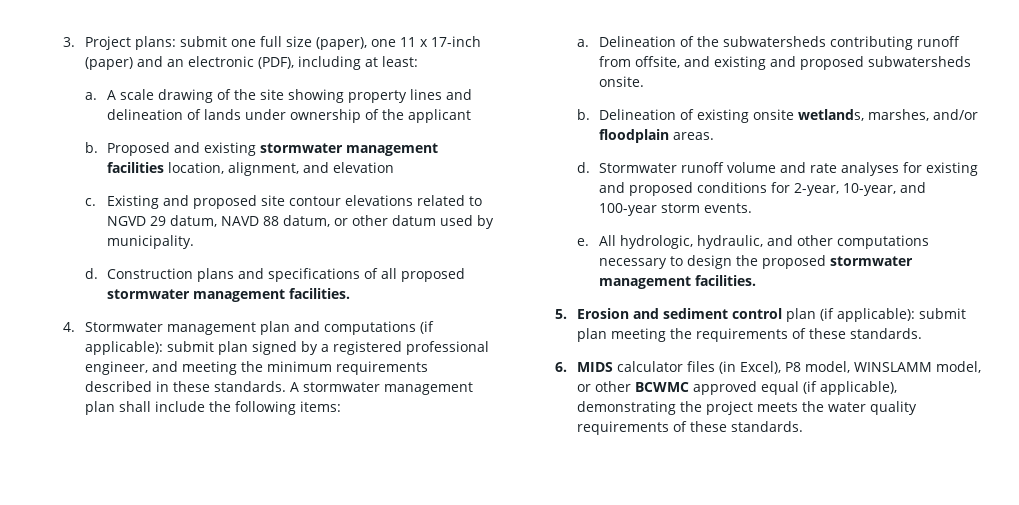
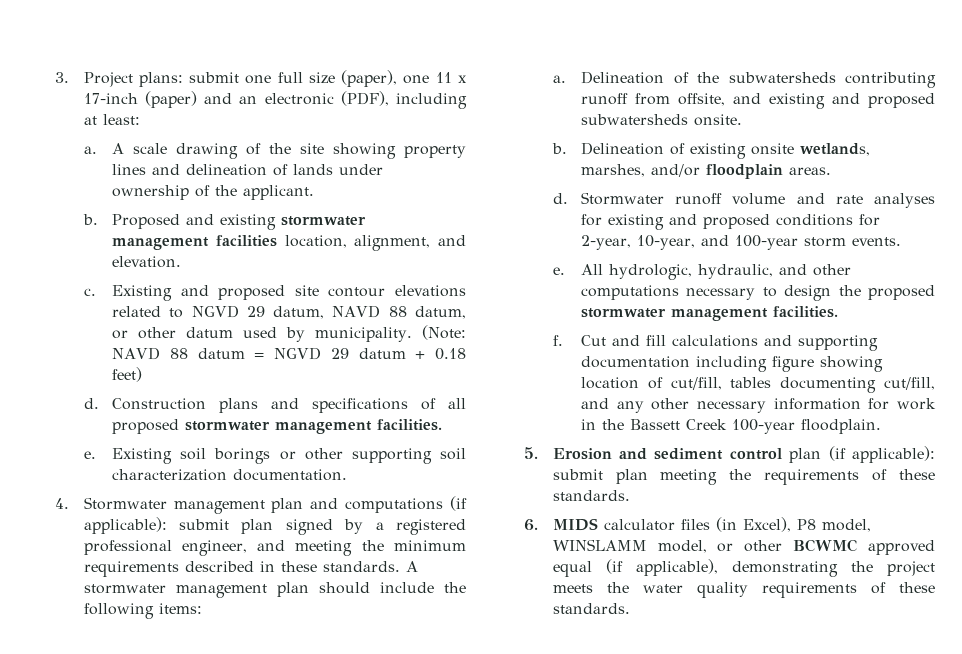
- A scale drawing of the site showing property lines and delineation of lands under ownership of the applicant
+ A scale drawing of the site showing property lines and delineation of lands under ownership of the applicant.
- Proposed and existing stormwater management facilities location, alignment, and elevation
+ Proposed and existing stormwater management facilities location, alignment, and elevation.
+ (Note: NAVD 88 datum = NGVD 29 datum + 0.18 feet)
+ e. Existing soil borings or other supporting soil characterization documentation.
- A stormwater management plan shall include the following items:
+ A stormwater management plan should include the following items:
+ f. Cut and fill calculations and supporting documentation including figure showing location of cut/fill, tables documenting cut/fill, and any other necessary information for work in the Bassett Creek 100-year floodplain.

